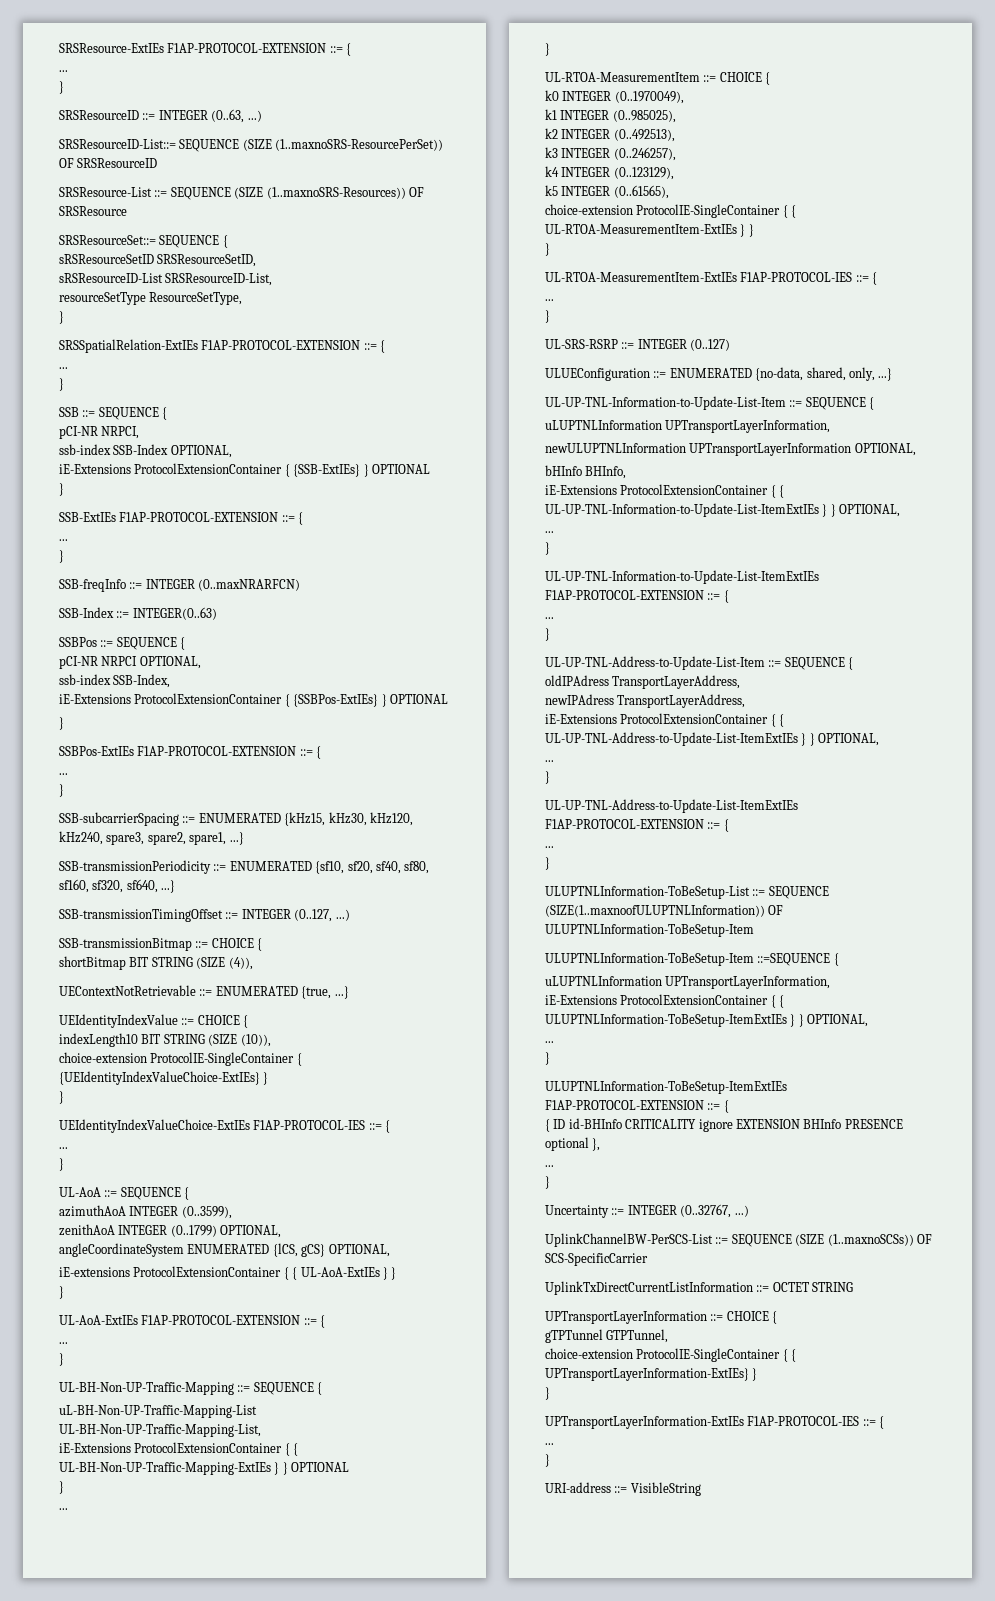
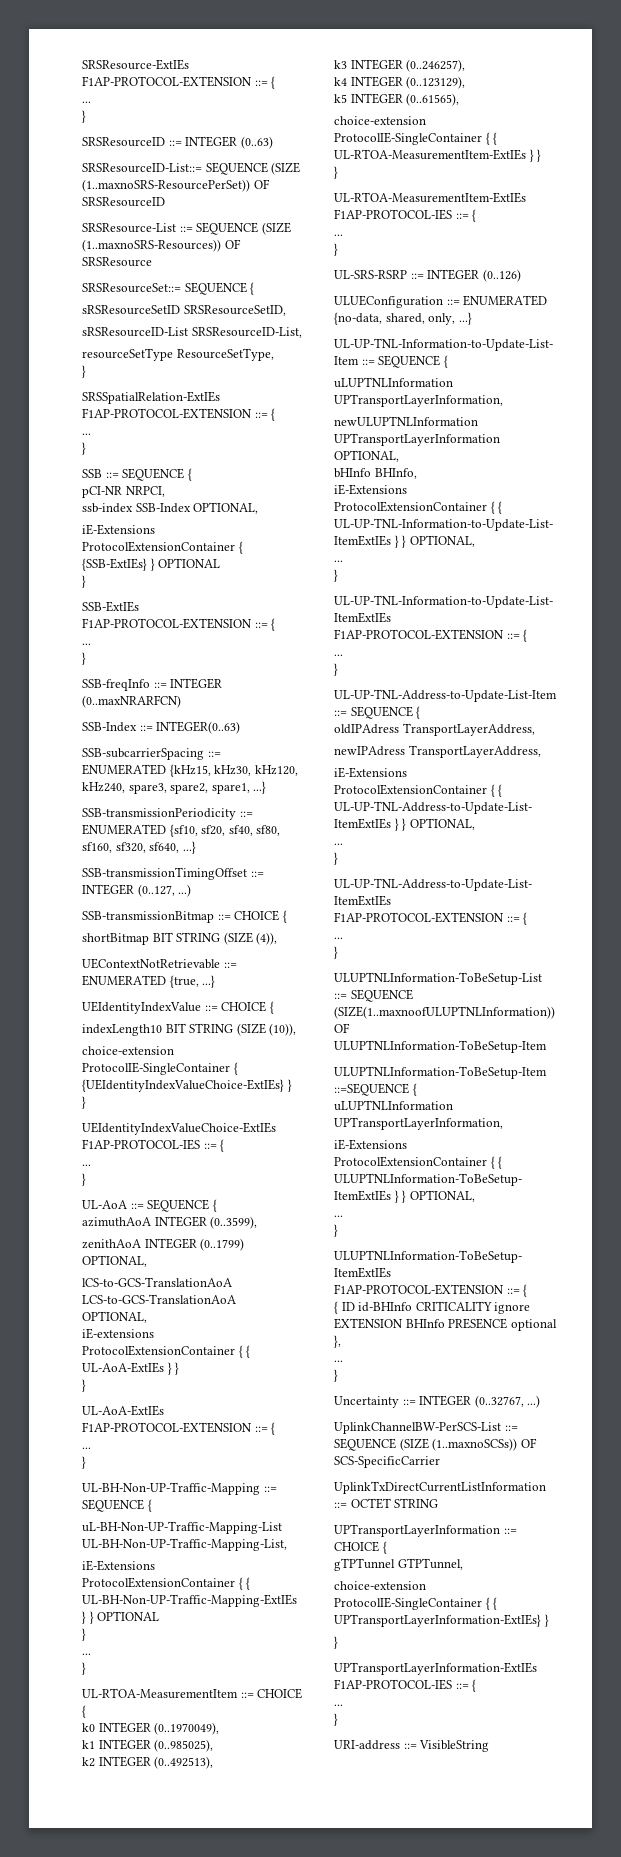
- SRSResourceID ::= INTEGER (0..63, ...)
+ SRSResourceID ::= INTEGER (0..63)
- SSBPos ::= SEQUENCE {
- pCI-NR NRPCI OPTIONAL,
- ssb-index SSB-Index,
- iE-Extensions ProtocolExtensionContainer { {SSBPos-ExtIEs} } OPTIONAL
- }
- SSBPos-ExtIEs F1AP-PROTOCOL-EXTENSION ::= {
- ...
- }
- angleCoordinateSystem ENUMERATED {lCS, gCS} OPTIONAL,
+ lCS-to-GCS-TranslationAoA LCS-to-GCS-TranslationAoA OPTIONAL,
- UL-SRS-RSRP ::= INTEGER (0..127)
+ UL-SRS-RSRP ::= INTEGER (0..126)

